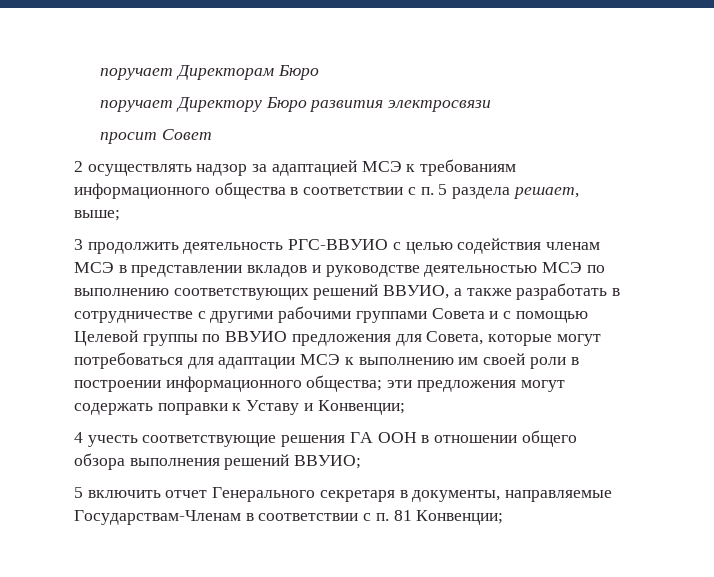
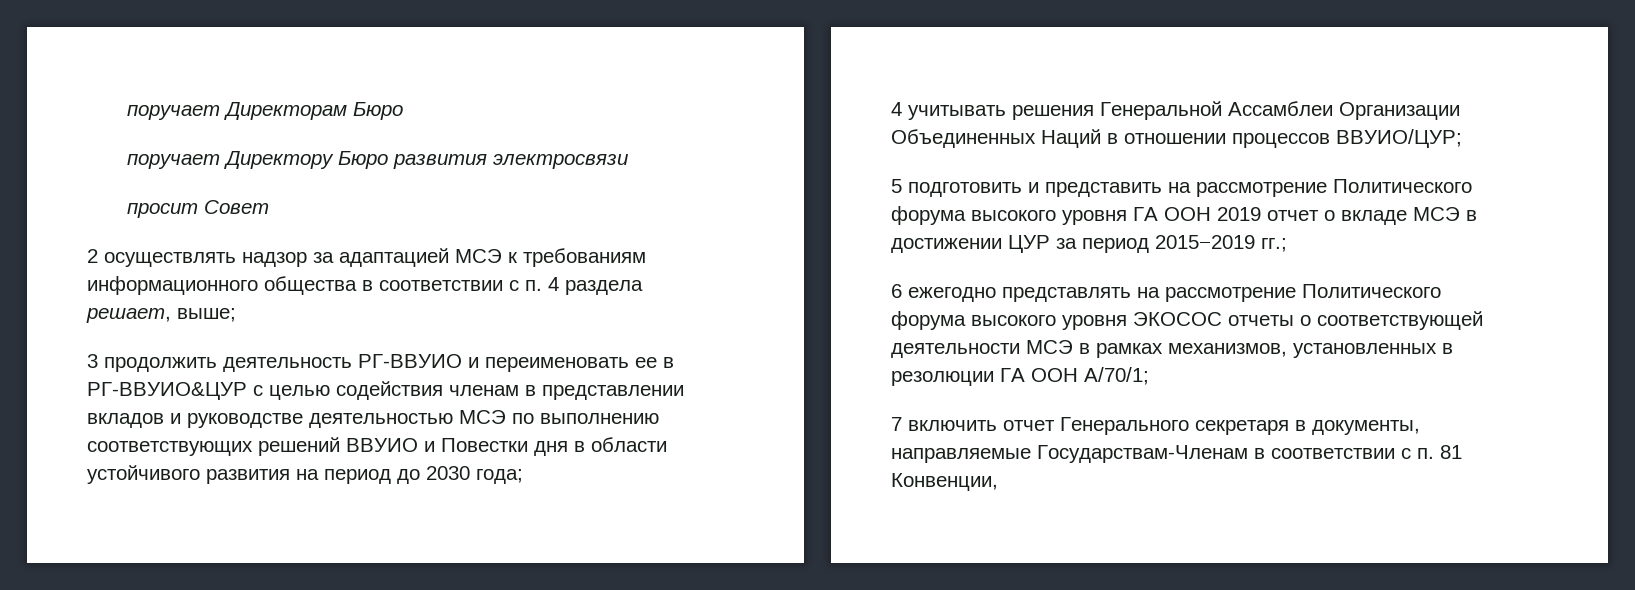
- 2 осуществлять надзор за адаптацией МСЭ к требованиям информационного общества в соответствии с п. 5 раздела решает, выше;
+ 2 осуществлять надзор за адаптацией МСЭ к требованиям информационного общества в соответствии с п. 4 раздела решает, выше;
- 3 продолжить деятельность РГС-ВВУИО с целью содействия членам МСЭ в представлении вкладов и руководстве деятельностью МСЭ по выполнению соответствующих решений ВВУИО, а также разработать в сотрудничестве с другими рабочими группами Совета и с помощью Целевой группы по ВВУИО предложения для Совета, которые могут потребоваться для адаптации МСЭ к выполнению им своей роли в построении информационного общества; эти предложения могут содержать поправки к Уставу и Конвенции;
- 4 учесть соответствующие решения ГА ООН в отношении общего обзора выполнения решений ВВУИО;
- 5 включить отчет Генерального секретаря в документы, направляемые Государствам-Членам в соответствии с п. 81 Конвенции;
+ 3 продолжить деятельность РГ-ВВУИО и переименовать ее в РГ-ВВУИО&ЦУР с целью содействия членам в представлении вкладов и руководстве деятельностью МСЭ по выполнению соответствующих решений ВВУИО и Повестки дня в области устойчивого развития на период до 2030 года;
+ 4 учитывать решения Генеральной Ассамблеи Организации Объединенных Наций в отношении процессов ВВУИО/ЦУР;
+ 5 подготовить и представить на рассмотрение Политического форума высокого уровня ГА ООН 2019 отчет о вкладе МСЭ в достижении ЦУР за период 2015−2019 гг.;
+ 6 ежегодно представлять на рассмотрение Политического форума высокого уровня ЭКОСОС отчеты о соответствующей деятельности МСЭ в рамках механизмов, установленных в резолюции ГА ООН А/70/1;
+ 7 включить отчет Генерального секретаря в документы, направляемые Государствам-Членам в соответствии с п. 81 Конвенции,

